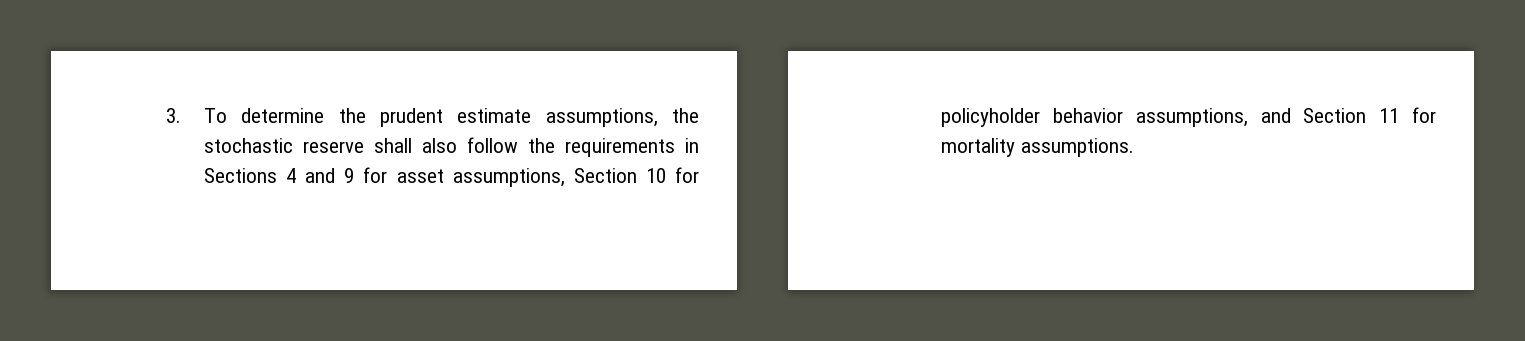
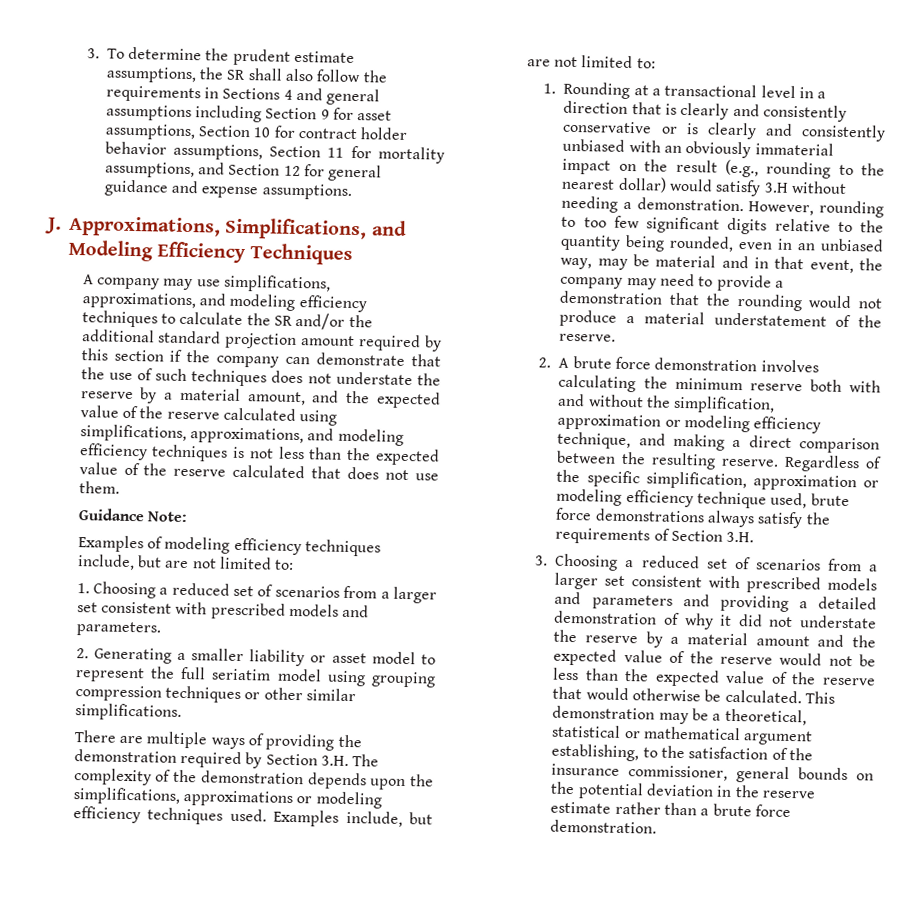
- 3. To determine the prudent estimate assumptions, the stochastic reserve shall also follow the requirements in Sections 4 and 9 for asset assumptions, Section 10 for policyholder behavior assumptions, and Section 11 for mortality assumptions.
+ 3. To determine the prudent estimate assumptions, the SR shall also follow the requirements in Sections 4 and general assumptions including Section 9 for asset assumptions, Section 10 for contract holder behavior assumptions, Section 11 for mortality assumptions, and Section 12 for general guidance and expense assumptions.
+ J. Approximations, Simplifications, and Modeling Efficiency Techniques
+ A company may use simplifications, approximations, and modeling efficiency techniques to calculate the SR and/or the additional standard projection amount required by this section if the company can demonstrate that the use of such techniques does not understate the reserve by a material amount, and the expected value of the reserve calculated using simplifications, approximations, and modeling efficiency techniques is not less than the expected value of the reserve calculated that does not use them.
+ Guidance Note:
+ Examples of modeling efficiency techniques include, but are not limited to:
+ 1. Choosing a reduced set of scenarios from a larger set consistent with prescribed models and parameters.
+ 2. Generating a smaller liability or asset model to represent the full seriatim model using grouping compression techniques or other similar simplifications.
+ There are multiple ways of providing the demonstration required by Section 3.H. The complexity of the demonstration depends upon the simplifications, approximations or modeling efficiency techniques used. Examples include, but are not limited to:
+ 1. Rounding at a transactional level in a direction that is clearly and consistently conservative or is clearly and consistently unbiased with an obviously immaterial impact on the result (e.g., rounding to the nearest dollar) would satisfy 3.H without needing a demonstration. However, rounding to too few significant digits relative to the quantity being rounded, even in an unbiased way, may be material and in that event, the company may need to provide a demonstration that the rounding would not produce a material understatement of the reserve.
+ 2. A brute force demonstration involves calculating the minimum reserve both with and without the simplification, approximation or modeling efficiency technique, and making a direct comparison between the resulting reserve. Regardless of the specific simplification, approximation or modeling efficiency technique used, brute force demonstrations always satisfy the requirements of Section 3.H.
+ 3. Choosing a reduced set of scenarios from a larger set consistent with prescribed models and parameters and providing a detailed demonstration of why it did not understate the reserve by a material amount and the expected value of the reserve would not be less than the expected value of the reserve that would otherwise be calculated. This demonstration may be a theoretical, statistical or mathematical argument establishing, to the satisfaction of the insurance commissioner, general bounds on the potential deviation in the reserve estimate rather than a brute force demonstration.

